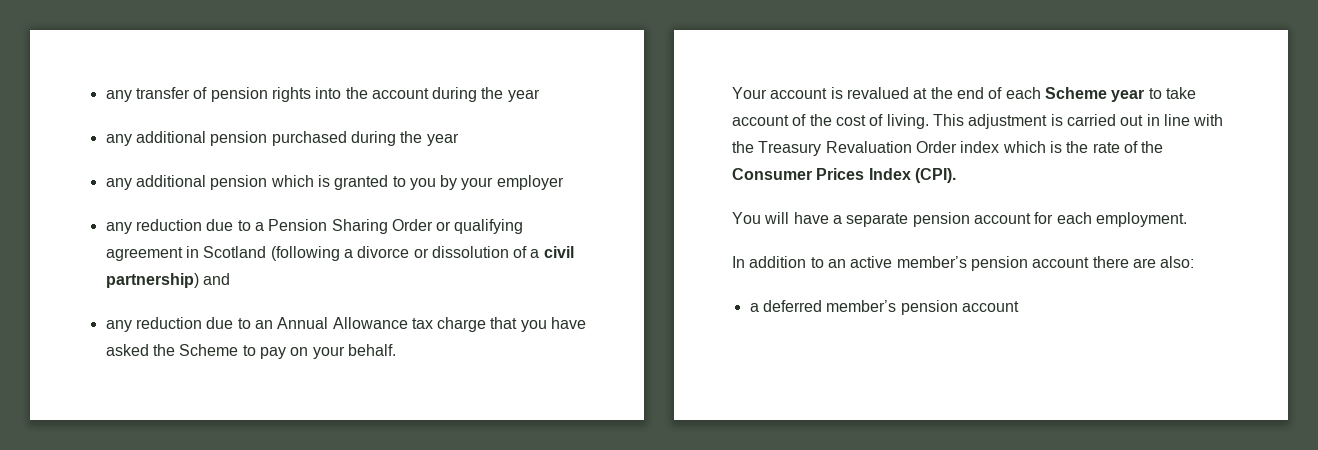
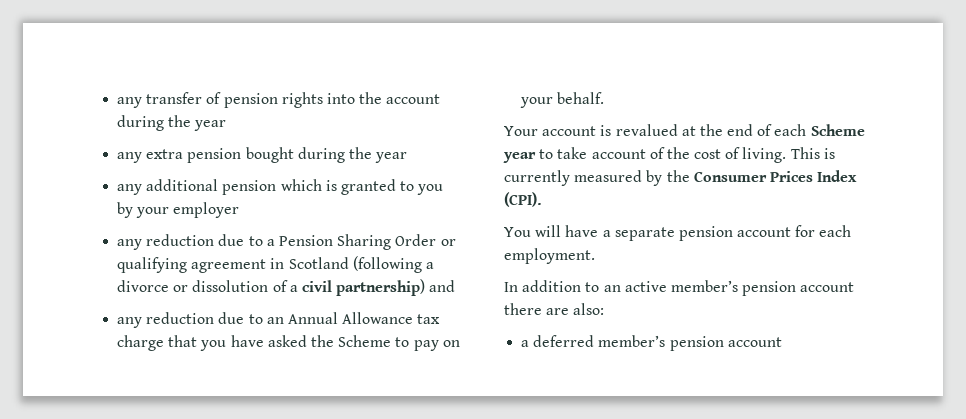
- any additional pension purchased during the year
+ any extra pension bought during the year
- This adjustment is carried out in line with the Treasury Revaluation Order index which is the rate of the Consumer Prices Index (CPI).
+ This is currently measured by the Consumer Prices Index (CPI).

